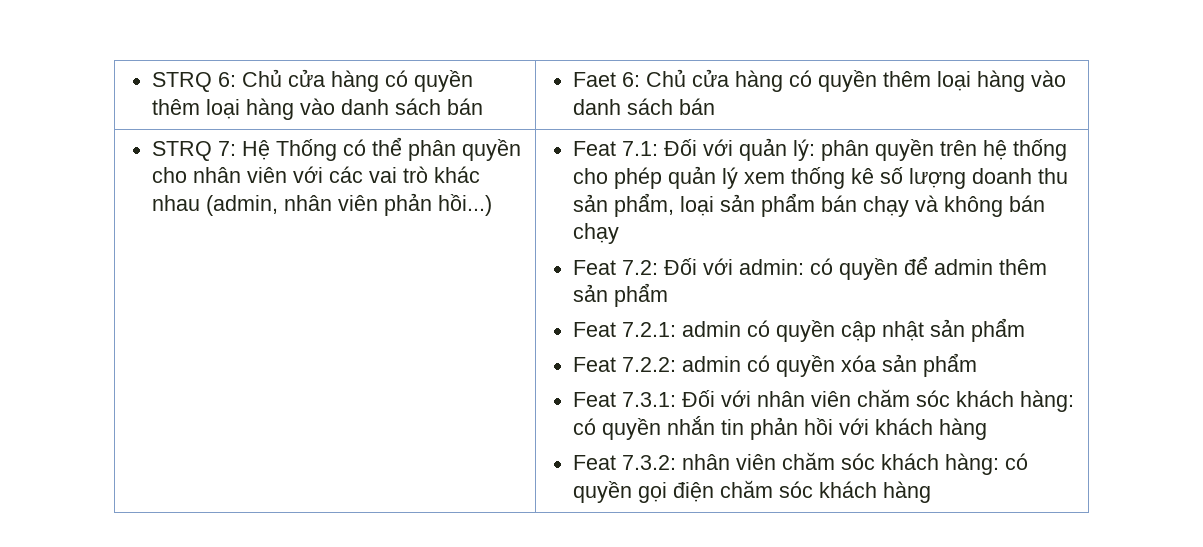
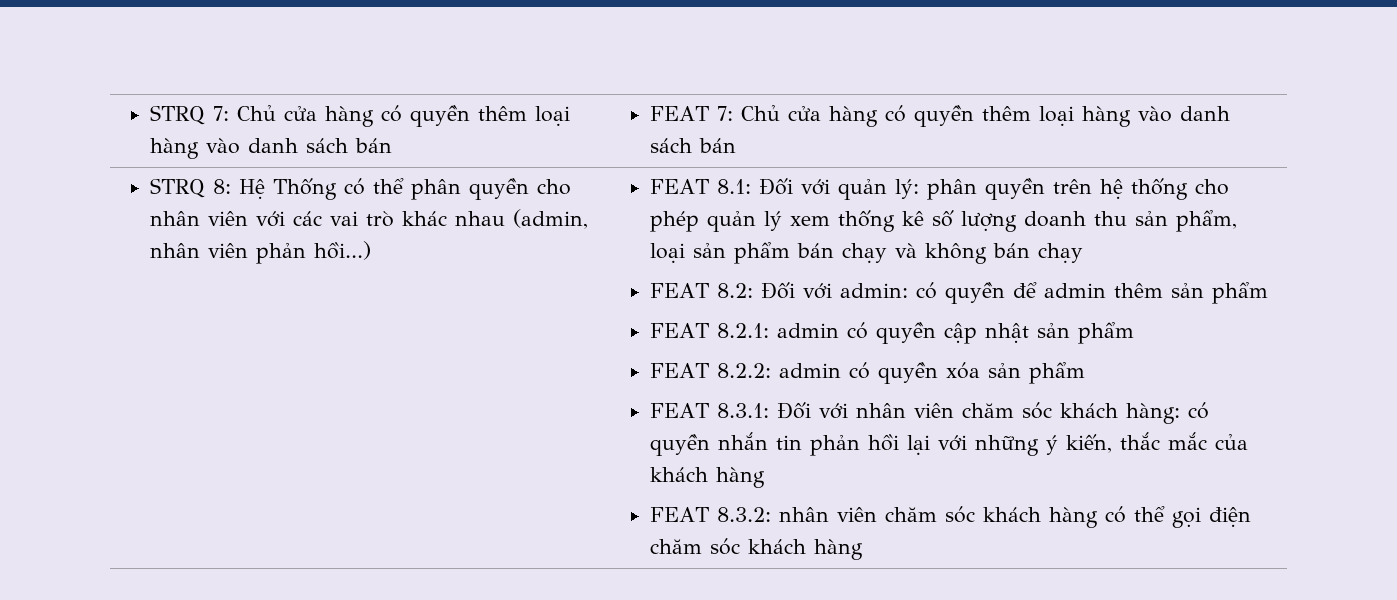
- STRQ 6: Chủ cửa hàng có quyền thêm loại hàng vào danh sách bán | Faet 6: Chủ cửa hàng có quyền thêm loại hàng vào danh sách bán
+ STRQ 7: Chủ cửa hàng có quyền thêm loại hàng vào danh sách bán | FEAT 7: Chủ cửa hàng có quyền thêm loại hàng vào danh sách bán
- STRQ 7: Hệ Thống có thể phân quyền cho nhân viên với các vai trò khác nhau (admin, nhân viên phản hồi...)
+ STRQ 8: Hệ Thống có thể phân quyền cho nhân viên với các vai trò khác nhau (admin, nhân viên phản hồi...)
- Feat 7.1: Đối với quản lý: phân quyền trên hệ thống cho phép quản lý xem thống kê số lượng doanh thu sản phẩm, loại sản phẩm bán chạy và không bán chạy
+ FEAT 8.1: Đối với quản lý: phân quyền trên hệ thống cho phép quản lý xem thống kê số lượng doanh thu sản phẩm, loại sản phẩm bán chạy và không bán chạy
- Feat 7.2: Đối với admin: có quyền để admin thêm sản phẩm
+ FEAT 8.2: Đối với admin: có quyền để admin thêm sản phẩm
- Feat 7.2.1: admin có quyền cập nhật sản phẩm
+ FEAT 8.2.1: admin có quyền cập nhật sản phẩm
- Feat 7.2.2: admin có quyền xóa sản phẩm
+ FEAT 8.2.2: admin có quyền xóa sản phẩm
- Feat 7.3.1: Đối với nhân viên chăm sóc khách hàng: có quyền nhắn tin phản hồi với khách hàng
+ FEAT 8.3.1: Đối với nhân viên chăm sóc khách hàng: có quyền nhắn tin phản hồi lại với những ý kiến, thắc mắc của khách hàng
- Feat 7.3.2: nhân viên chăm sóc khách hàng: có quyền gọi điện chăm sóc khách hàng
+ FEAT 8.3.2: nhân viên chăm sóc khách hàng có thể gọi điện chăm sóc khách hàng

